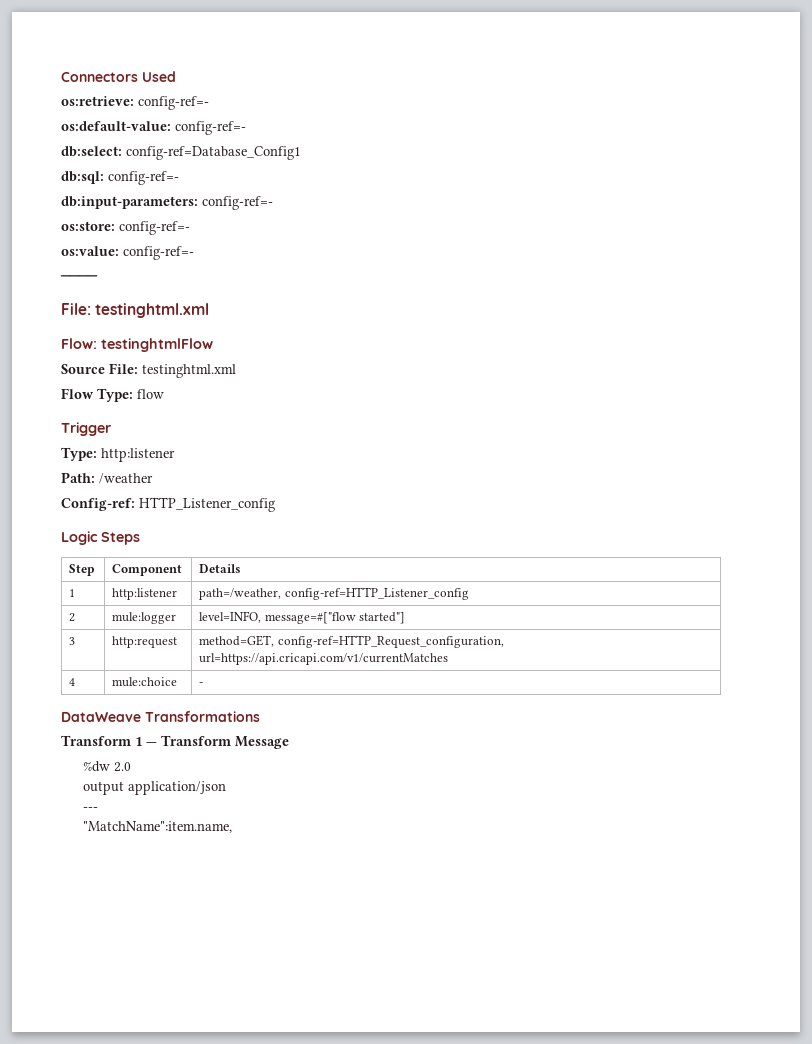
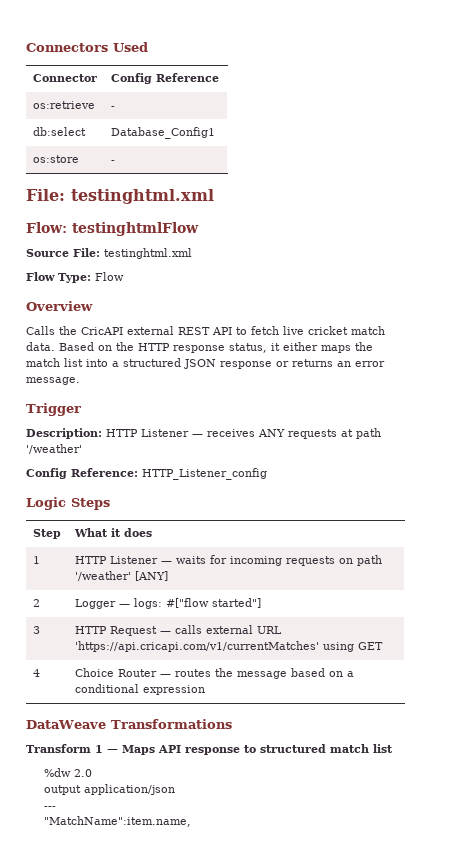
- os:retrieve: config-ref=-
- os:default-value: config-ref=-
- db:select: config-ref=Database_Config1
- db:sql: config-ref=-
- db:input-parameters: config-ref=-
- os:store: config-ref=-
- os:value: config-ref=-
- ────
+ Connector | Config Reference
+ os:retrieve | -
+ db:select | Database_Config1
+ os:store | -
- Flow Type: flow
+ Flow Type: Flow
+ Overview
+ Calls the CricAPI external REST API to fetch live cricket match data. Based on the HTTP response status, it either maps the match list into a structured JSON response or returns an error message.
  Trigger
- Type: http:listener
- Path: /weather
- Config-ref: HTTP_Listener_config
+ Description: HTTP Listener — receives ANY requests at path '/weather'
+ Config Reference: HTTP_Listener_config
  Logic Steps
- Step | Component | Details
- 1 | http:listener | path=/weather, config-ref=HTTP_Listener_config
- 2 | mule:logger | level=INFO, message=#["flow started"]
- 3 | http:request | method=GET, config-ref=HTTP_Request_configuration, url=https://api.cricapi.com/v1/currentMatches
- 4 | mule:choice | -
+ Step | What it does
+ 1 | HTTP Listener — waits for incoming requests on path '/weather' [ANY]
+ 2 | Logger — logs: #["flow started"]
+ 3 | HTTP Request — calls external URL 'https://api.cricapi.com/v1/currentMatches' using GET
+ 4 | Choice Router — routes the message based on a conditional expression
- Transform 1 — Transform Message
+ Transform 1 — Maps API response to structured match list

